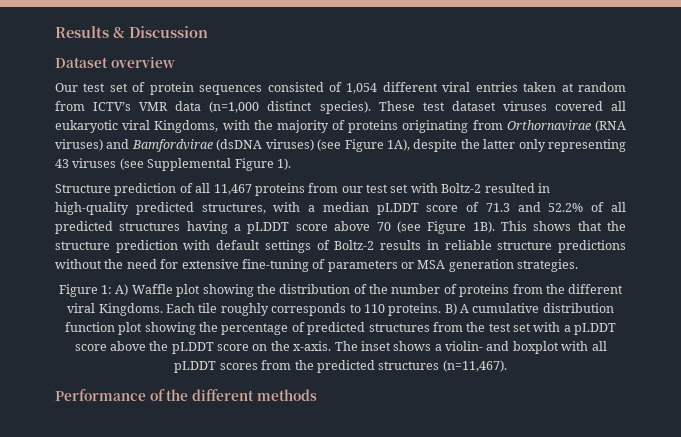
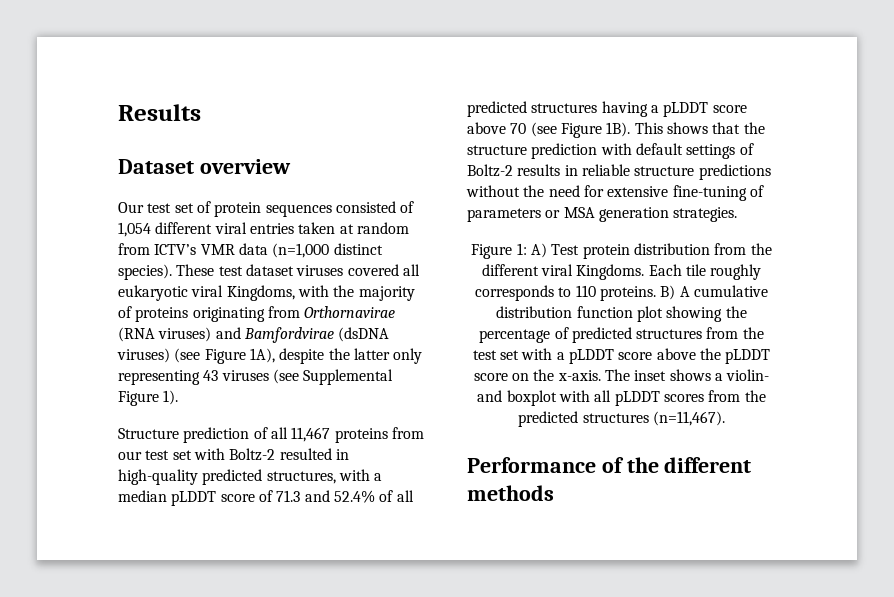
- Results & Discussion
+ Results
- Structure prediction of all 11,467 proteins from our test set with Boltz-2 resulted in high-quality predicted structures, with a median pLDDT score of 71.3 and 52.2% of all predicted structures having a pLDDT score above 70 (see Figure 1B).
+ Structure prediction of all 11,467 proteins from our test set with Boltz-2 resulted in high-quality predicted structures, with a median pLDDT score of 71.3 and 52.4% of all predicted structures having a pLDDT score above 70 (see Figure 1B).
- Figure 1: A) Waffle plot showing the distribution of the number of proteins from the different viral Kingdoms.
+ Figure 1: A) Test protein distribution from the different viral Kingdoms.

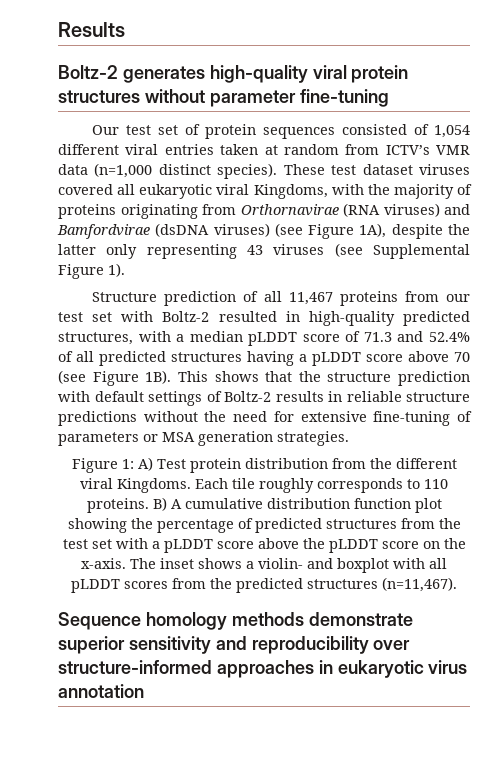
- Dataset overview
+ Boltz-2 generates high-quality viral protein structures without parameter fine-tuning
- Performance of the different methods
+ Sequence homology methods demonstrate superior sensitivity and reproducibility over structure-informed approaches in eukaryotic virus annotation

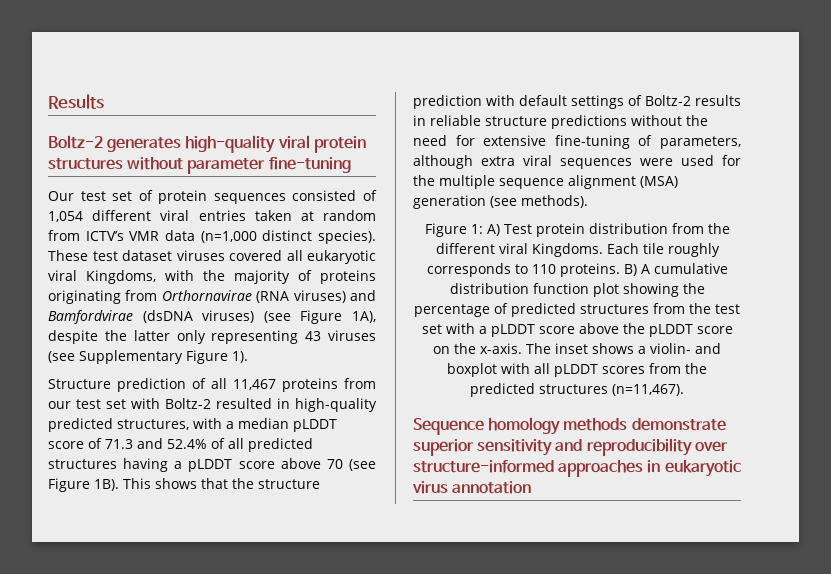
- These test dataset viruses covered all eukaryotic viral Kingdoms, with the majority of proteins originating from Orthornavirae (RNA viruses) and Bamfordvirae (dsDNA viruses) (see Figure 1A), despite the latter only representing 43 viruses (see Supplemental Figure 1).
+ These test dataset viruses covered all eukaryotic viral Kingdoms, with the majority of proteins originating from Orthornavirae (RNA viruses) and Bamfordvirae (dsDNA viruses) (see Figure 1A), despite the latter only representing 43 viruses (see Supplementary Figure 1).
- This shows that the structure prediction with default settings of Boltz-2 results in reliable structure predictions without the need for extensive fine-tuning of parameters or MSA generation strategies.
+ This shows that the structure prediction with default settings of Boltz-2 results in reliable structure predictions without the need for extensive fine-tuning of parameters, although extra viral sequences were used for the multiple sequence alignment (MSA) generation (see methods).

